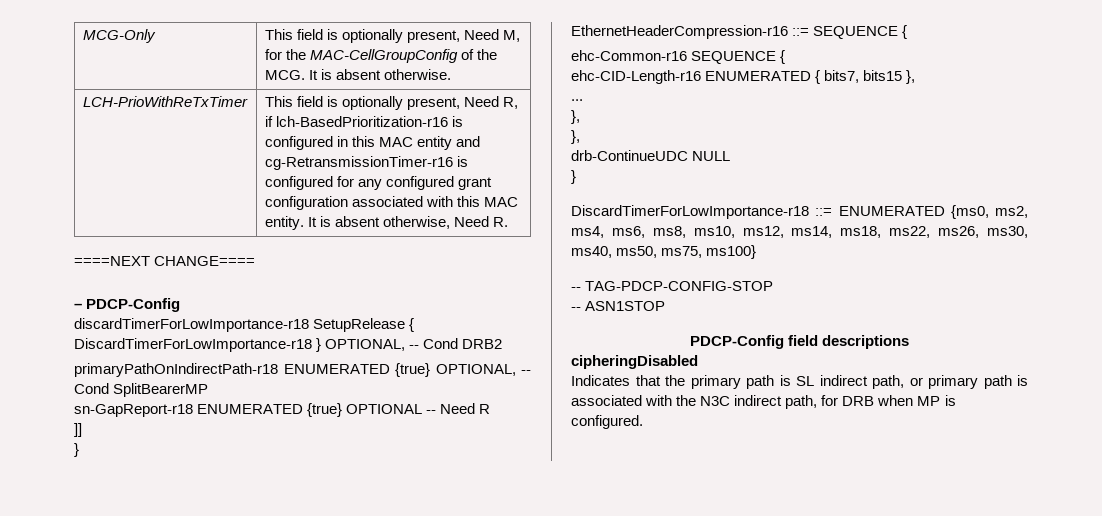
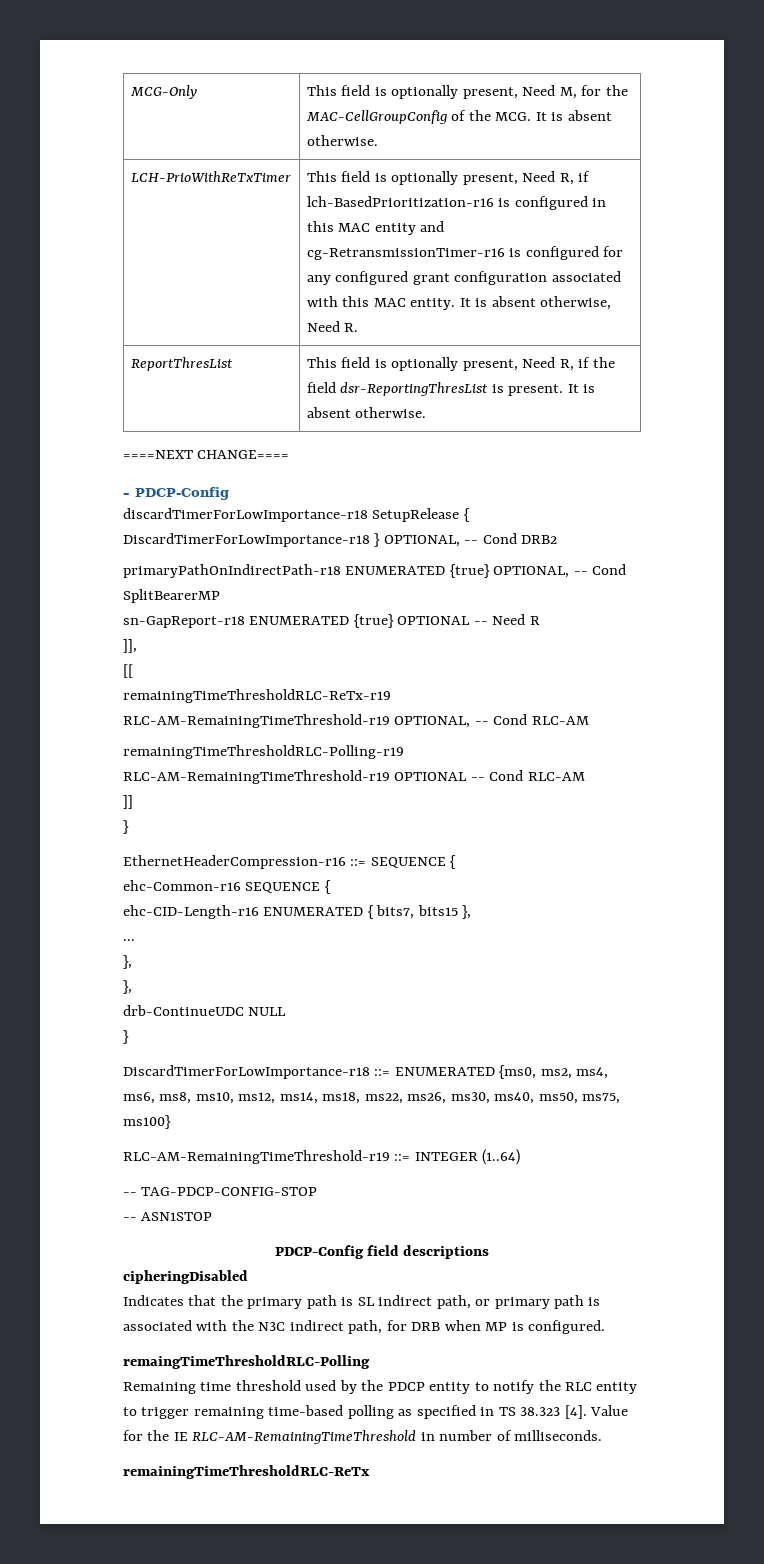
+ ReportThresList | This field is optionally present, Need R, if the field dsr-ReportingThresList is present. It is absent otherwise.
+ ]],
+ [[
+ remainingTimeThresholdRLC-ReTx-r19 RLC-AM-RemainingTimeThreshold-r19 OPTIONAL, -- Cond RLC-AM
+ remainingTimeThresholdRLC-Polling-r19 RLC-AM-RemainingTimeThreshold-r19 OPTIONAL -- Cond RLC-AM
+ RLC-AM-RemainingTimeThreshold-r19 ::= INTEGER (1..64)
+ remaingTimeThresholdRLC-Polling
+ Remaining time threshold used by the PDCP entity to notify the RLC entity to trigger remaining time-based polling as specified in TS 38.323 [4]. Value for the IE RLC-AM-RemainingTimeThreshold in number of milliseconds.
+ remainingTimeThresholdRLC-ReTx

